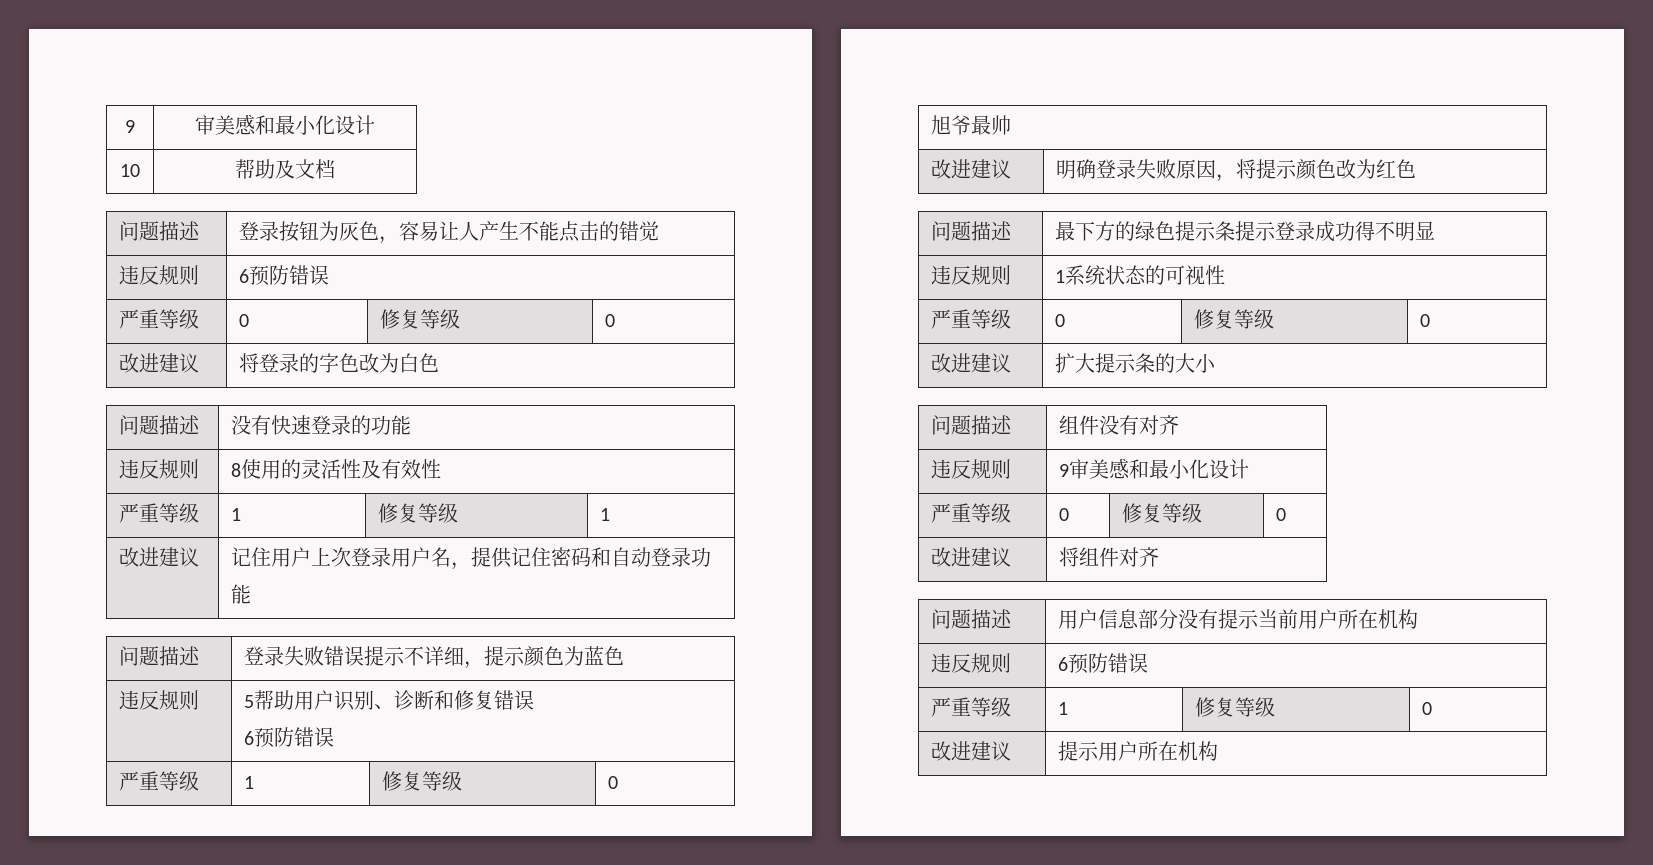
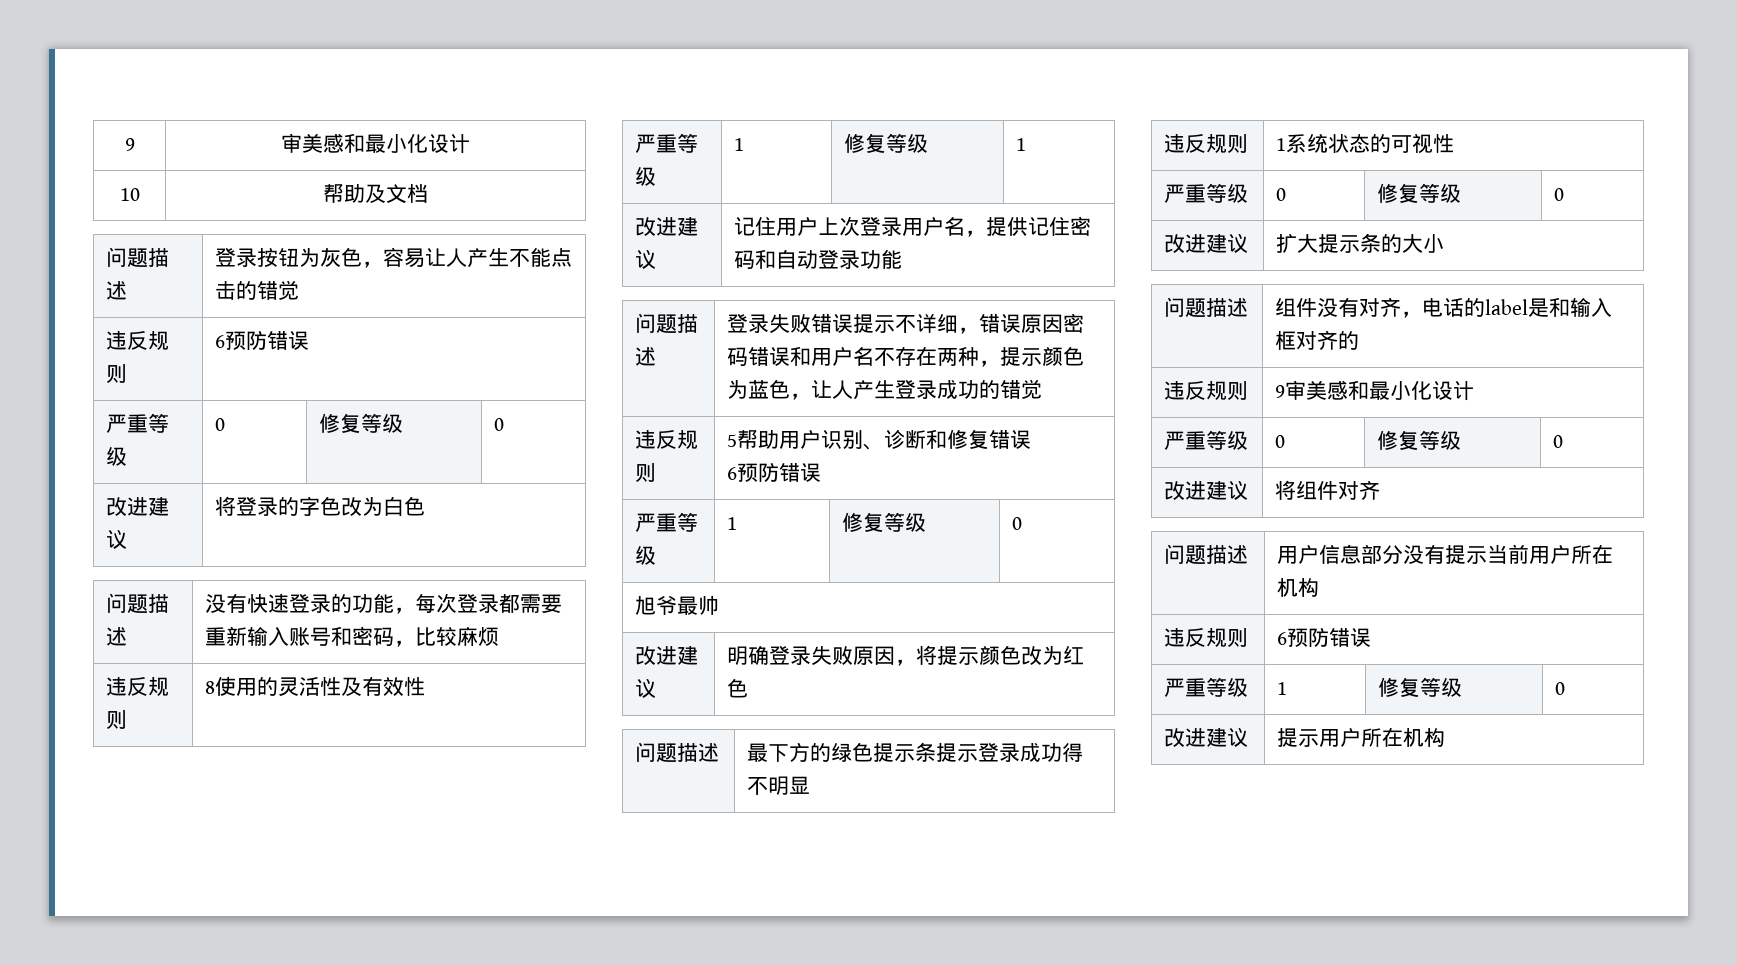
- 问题描述 | 没有快速登录的功能
+ 问题描述 | 没有快速登录的功能，每次登录都需要重新输入账号和密码，比较麻烦
- 问题描述 | 登录失败错误提示不详细，提示颜色为蓝色
+ 问题描述 | 登录失败错误提示不详细，错误原因密码错误和用户名不存在两种，提示颜色为蓝色，让人产生登录成功的错觉
- 问题描述 | 组件没有对齐
+ 问题描述 | 组件没有对齐，电话的label是和输入框对齐的

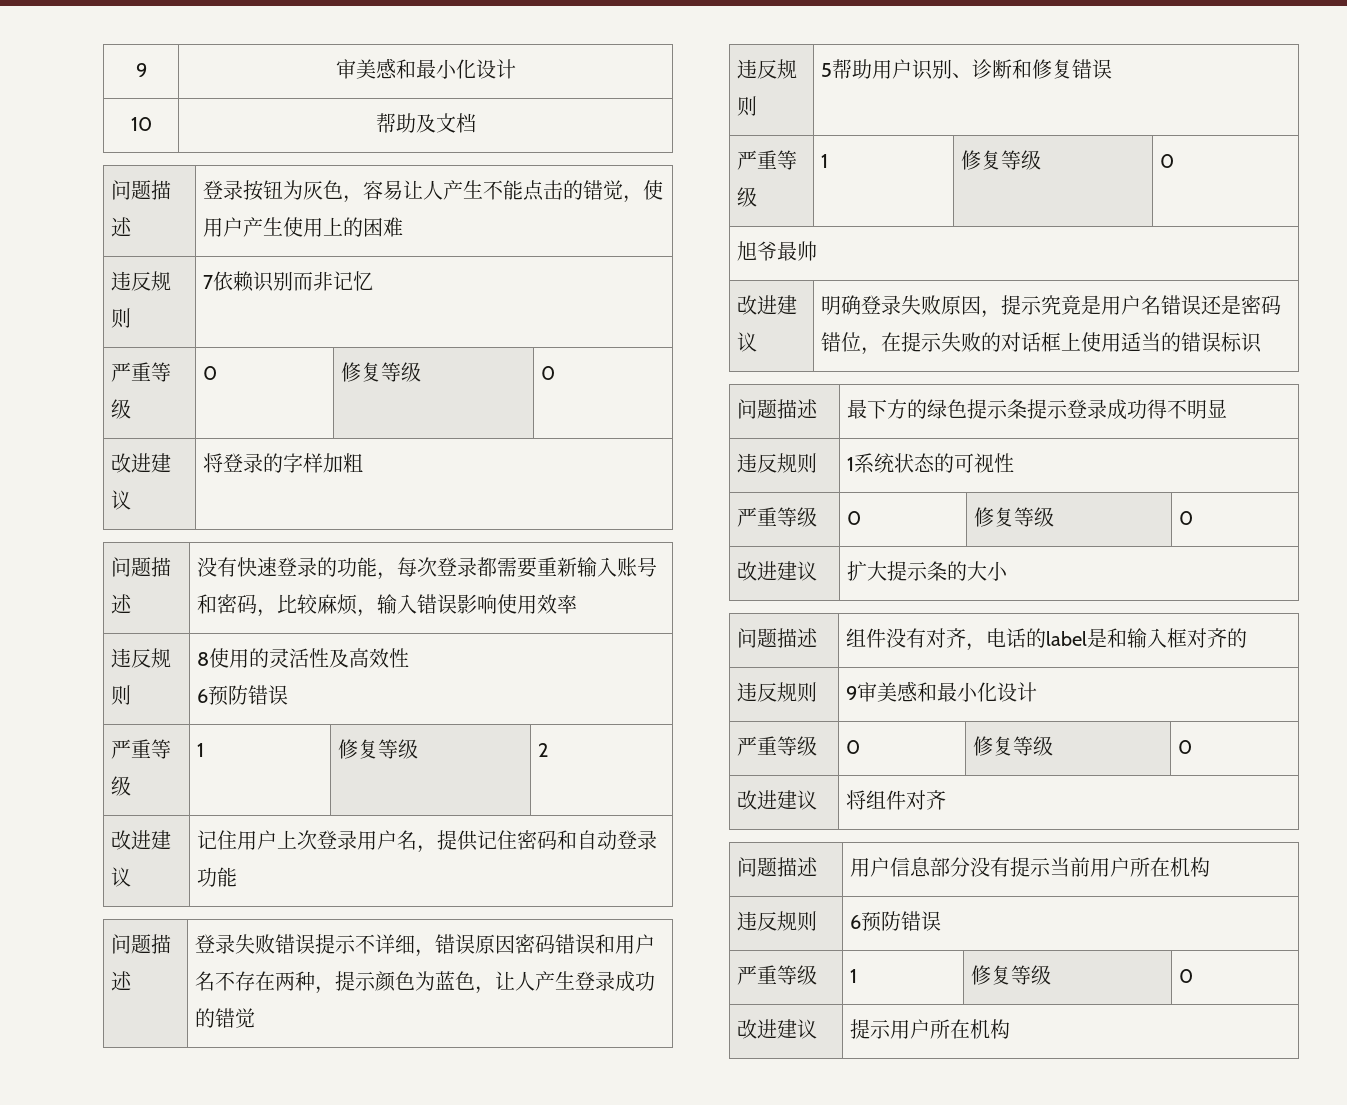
- 问题描述 | 登录按钮为灰色，容易让人产生不能点击的错觉
- 违反规则 | 6预防错误
+ 问题描述 | 登录按钮为灰色，容易让人产生不能点击的错觉，使用户产生使用上的困难
+ 违反规则 | 7依赖识别而非记忆
- 改进建议 | 将登录的字色改为白色
+ 改进建议 | 将登录的字样加粗
- 问题描述 | 没有快速登录的功能，每次登录都需要重新输入账号和密码，比较麻烦
+ 问题描述 | 没有快速登录的功能，每次登录都需要重新输入账号和密码，比较麻烦，输入错误影响使用效率
- 违反规则 | 8使用的灵活性及有效性
- 严重等级 | 1 | 修复等级 | 1
+ 违反规则 | 8使用的灵活性及高效性
+ 6预防错误
+ 严重等级 | 1 | 修复等级 | 2
  违反规则 | 5帮助用户识别、诊断和修复错误
- 6预防错误
- 改进建议 | 明确登录失败原因，将提示颜色改为红色
+ 改进建议 | 明确登录失败原因，提示究竟是用户名错误还是密码错位，在提示失败的对话框上使用适当的错误标识

